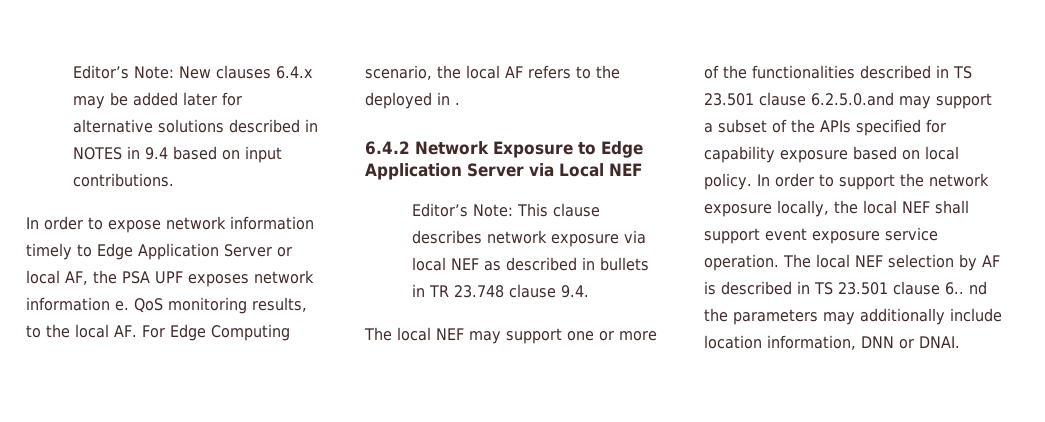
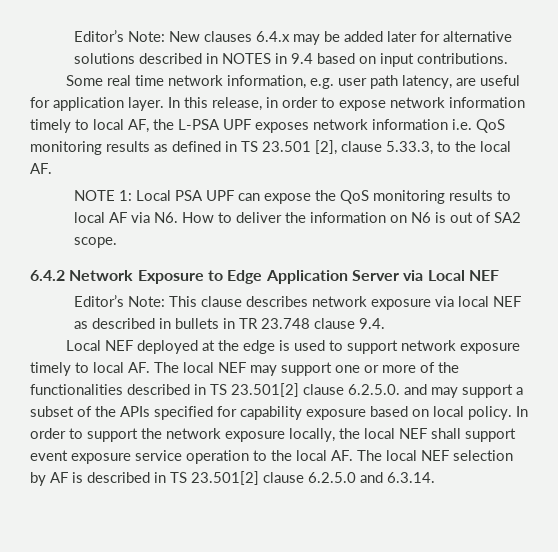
- In order to expose network information timely to Edge Application Server or local AF, the PSA UPF exposes network information e. QoS monitoring results, to the local AF. For Edge Computing scenario, the local AF refers to the deployed in .
+ Some real time network information, e.g. user path latency, are useful for application layer. In this release, in order to expose network information timely to local AF, the L-PSA UPF exposes network information i.e. QoS monitoring results as defined in TS 23.501 [2], clause 5.33.3, to the local AF.
+ NOTE 1: Local PSA UPF can expose the QoS monitoring results to local AF via N6. How to deliver the information on N6 is out of SA2 scope.
- The local NEF may support one or more of the functionalities described in TS 23.501 clause 6.2.5.0.and may support a subset of the APIs specified for capability exposure based on local policy.
+ Local NEF deployed at the edge is used to support network exposure timely to local AF. The local NEF may support one or more of the functionalities described in TS 23.501[2] clause 6.2.5.0. and may support a subset of the APIs specified for capability exposure based on local policy.
- In order to support the network exposure locally, the local NEF shall support event exposure service operation. The local NEF selection by AF is described in TS 23.501 clause 6.. nd the parameters may additionally include location information, DNN or DNAI.
+ In order to support the network exposure locally, the local NEF shall support event exposure service operation to the local AF. The local NEF selection by AF is described in TS 23.501[2] clause 6.2.5.0 and 6.3.14.

